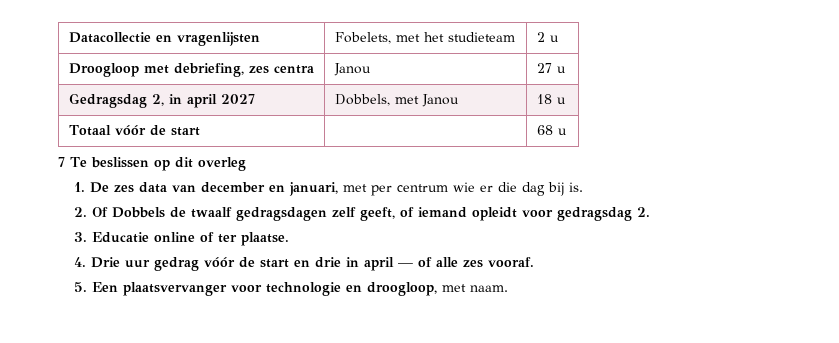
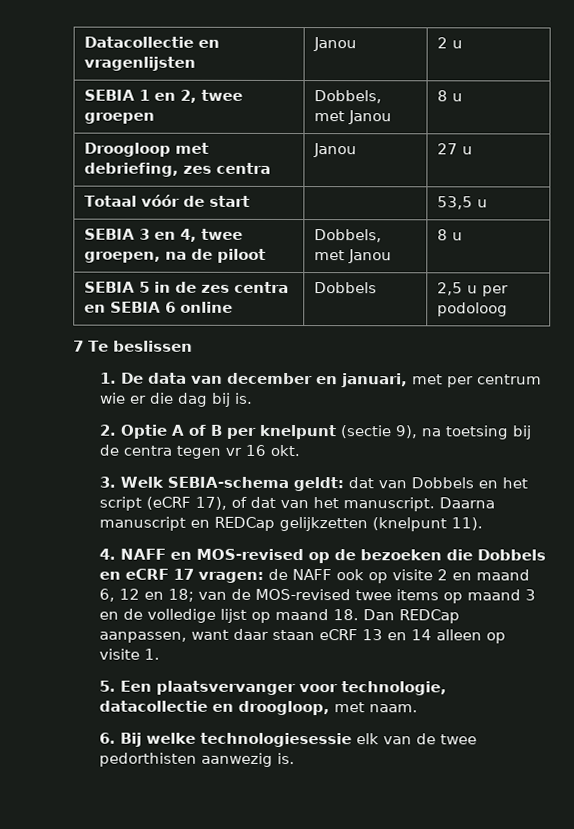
- Datacollectie en vragenlijsten | Fobelets, met het studieteam | 2 u
+ Datacollectie en vragenlijsten | Janou | 2 u
+ SEBIA 1 en 2, twee groepen | Dobbels, met Janou | 8 u
- Gedragsdag 2, in april 2027 | Dobbels, met Janou | 18 u
- Totaal vóór de start | | 68 u
+ Totaal vóór de start | | 53,5 u
+ SEBIA 3 en 4, twee groepen, na de piloot | Dobbels, met Janou | 8 u
+ SEBIA 5 in de zes centra en SEBIA 6 online | Dobbels | 2,5 u per podoloog
- 7 Te beslissen op dit overleg
+ 7 Te beslissen
- 1. De zes data van december en januari, met per centrum wie er die dag bij is.
+ 1. De data van december en januari, met per centrum wie er die dag bij is.
- 2. Of Dobbels de twaalf gedragsdagen zelf geeft, of iemand opleidt voor gedragsdag 2.
- 3. Educatie online of ter plaatse.
- 4. Drie uur gedrag vóór de start en drie in april — of alle zes vooraf.
+ 2. Optie A of B per knelpunt (sectie 9), na toetsing bij de centra tegen vr 16 okt.
+ 3. Welk SEBIA-schema geldt: dat van Dobbels en het script (eCRF 17), of dat van het manuscript. Daarna manuscript en REDCap gelijkzetten (knelpunt 11).
+ 4. NAFF en MOS-revised op de bezoeken die Dobbels en eCRF 17 vragen: de NAFF ook op visite 2 en maand 6, 12 en 18; van de MOS-revised twee items op maand 3 en de volledige lijst op maand 18. Dan REDCap aanpassen, want daar staan eCRF 13 en 14 alleen op visite 1.
- 5. Een plaatsvervanger voor technologie en droogloop, met naam.
+ 5. Een plaatsvervanger voor technologie, datacollectie en droogloop, met naam.
+ 6. Bij welke technologiesessie elk van de twee pedorthisten aanwezig is.

